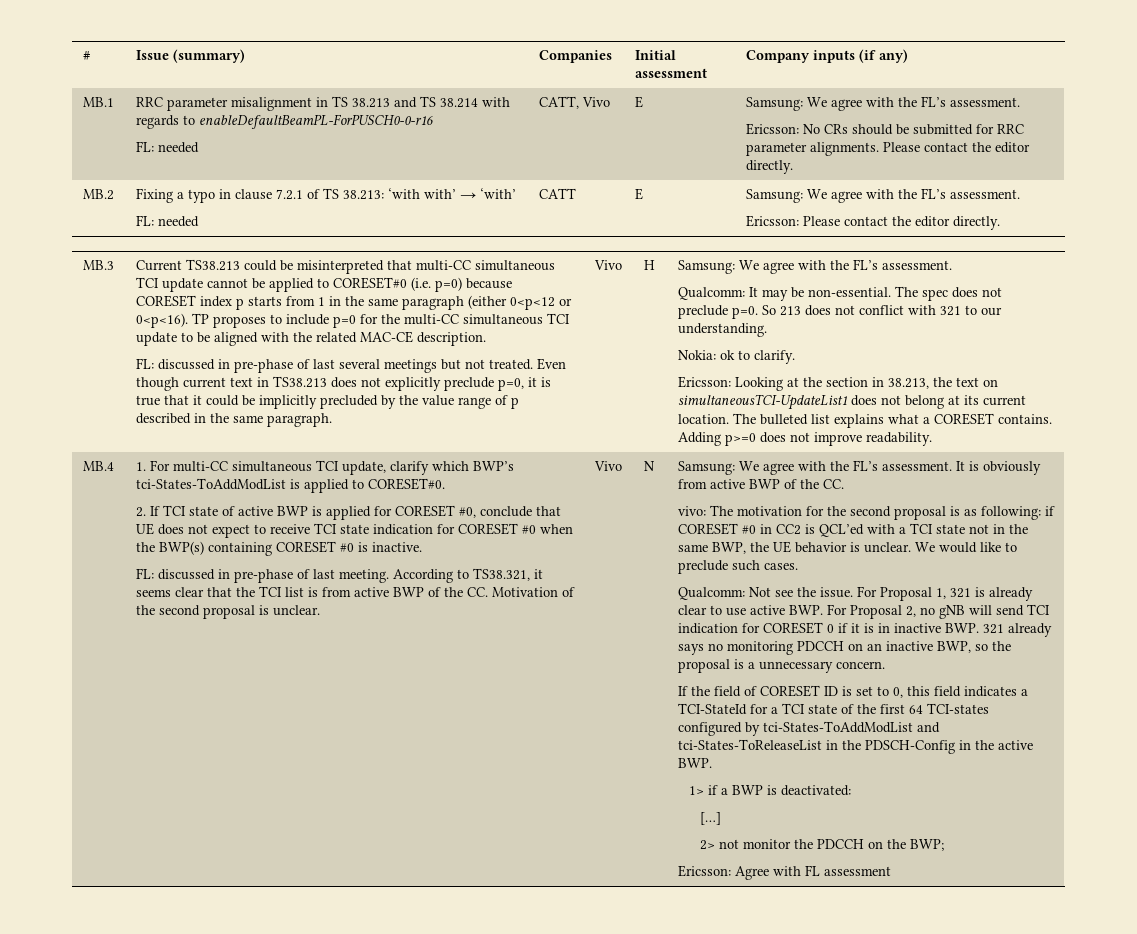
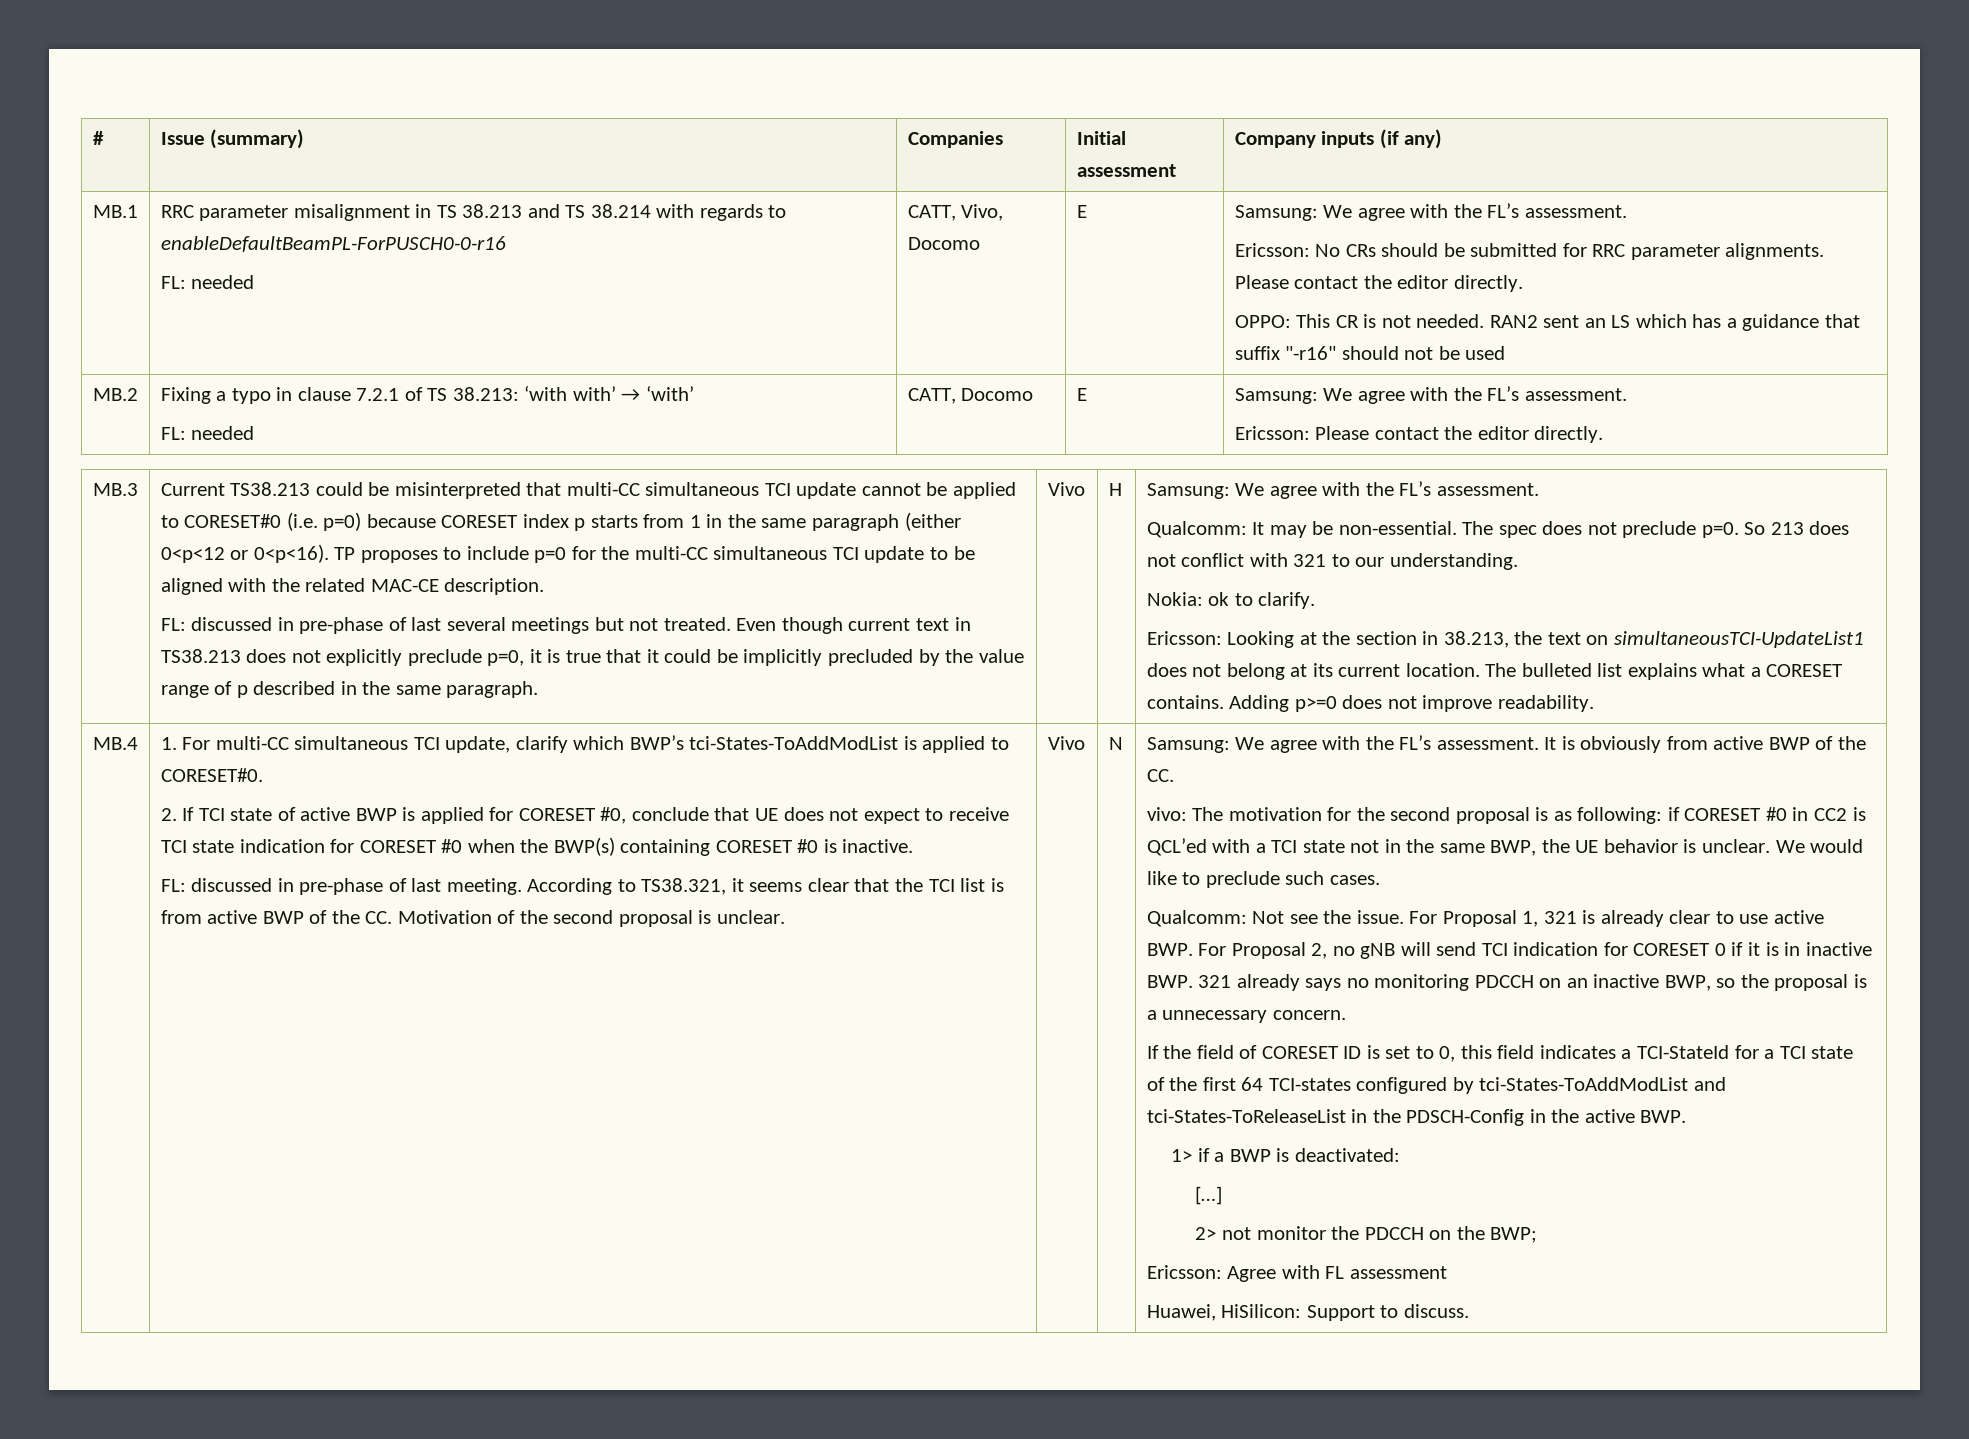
- CATT, Vivo
+ CATT, Vivo, Docomo
+ OPPO: This CR is not needed. RAN2 sent an LS which has a guidance that suffix "-r16" should not be used
  MB.2 | Fixing a typo in clause 7.2.1 of TS 38.213: ‘with with’ → ‘with’
- FL: needed | CATT | E | Samsung: We agree with the FL’s assessment.
+ FL: needed | CATT, Docomo | E | Samsung: We agree with the FL’s assessment.
+ Huawei, HiSilicon: Support to discuss.

